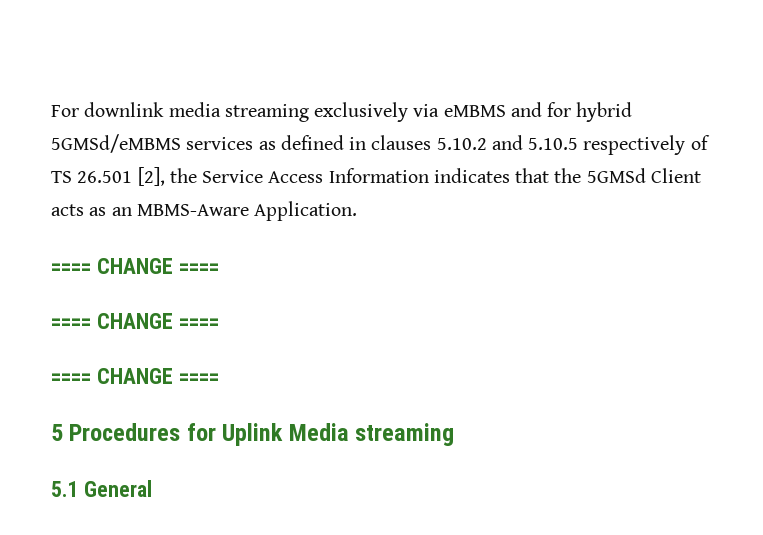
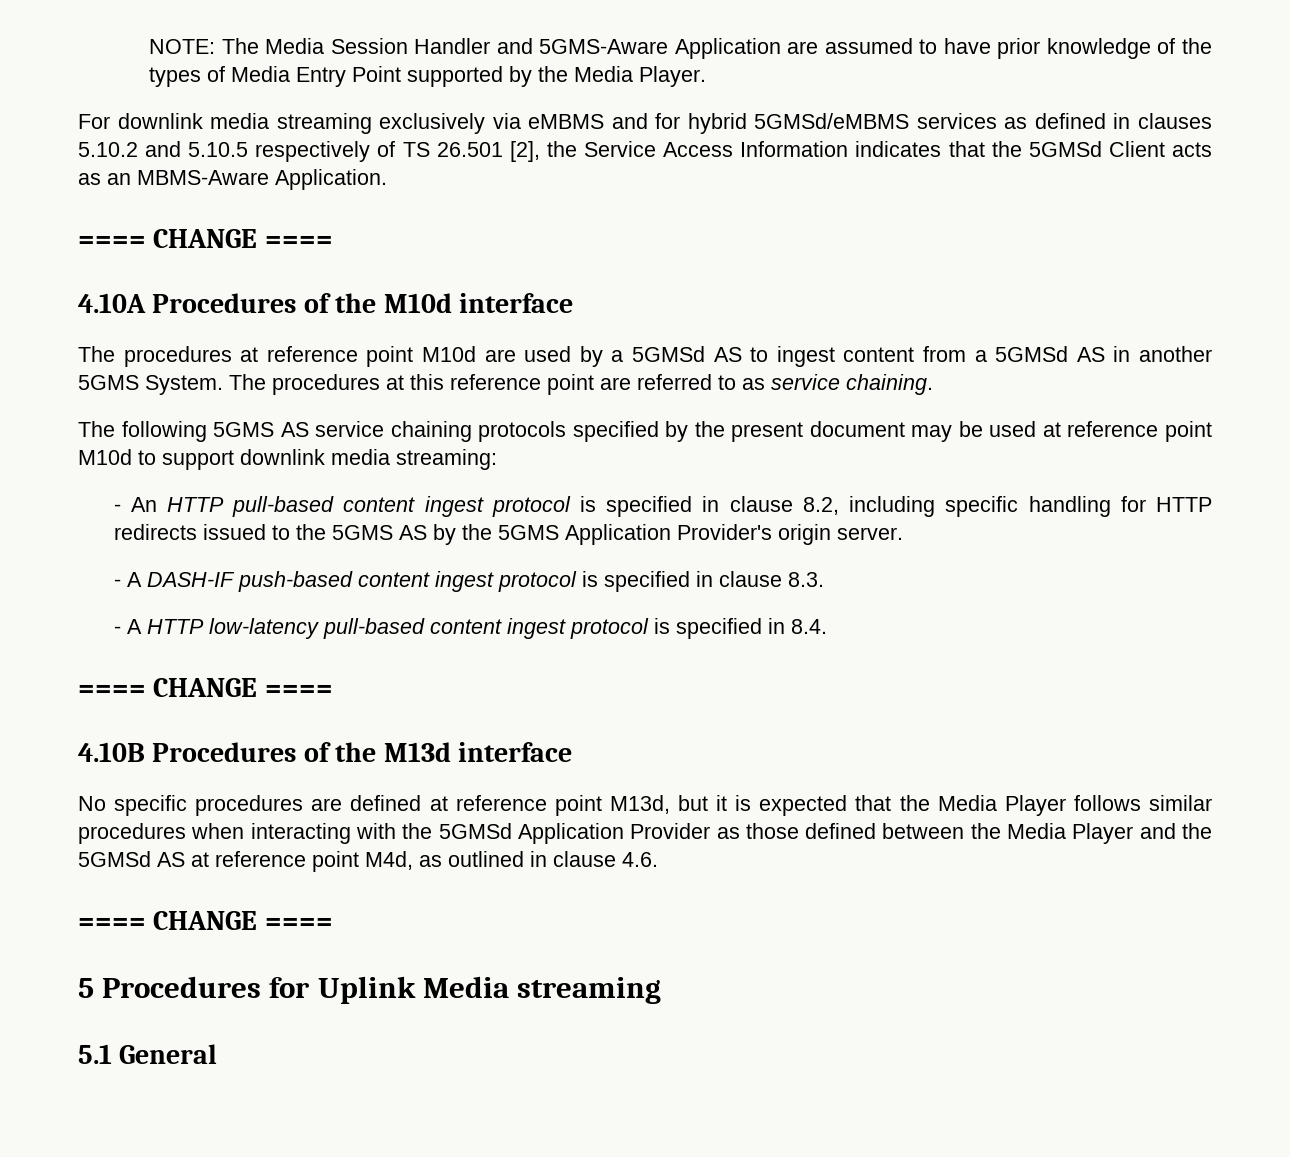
+ NOTE: The Media Session Handler and 5GMS-Aware Application are assumed to have prior knowledge of the types of Media Entry Point supported by the Media Player.
  For downlink media streaming exclusively via eMBMS and for hybrid 5GMSd/eMBMS services as defined in clauses 5.10.2 and 5.10.5 respectively of TS 26.501 [2], the Service Access Information indicates that the 5GMSd Client acts as an MBMS-Aware Application.
  ==== CHANGE ====
+ 4.10A Procedures of the M10d interface
+ The procedures at reference point M10d are used by a 5GMSd AS to ingest content from a 5GMSd AS in another 5GMS System. The procedures at this reference point are referred to as service chaining.
+ The following 5GMS AS service chaining protocols specified by the present document may be used at reference point M10d to support downlink media streaming:
+ - An HTTP pull-based content ingest protocol is specified in clause 8.2, including specific handling for HTTP redirects issued to the 5GMS AS by the 5GMS Application Provider's origin server.
+ - A DASH-IF push-based content ingest protocol is specified in clause 8.3.
+ - A HTTP low-latency pull-based content ingest protocol is specified in 8.4.
  ==== CHANGE ====
+ 4.10B Procedures of the M13d interface
+ No specific procedures are defined at reference point M13d, but it is expected that the Media Player follows similar procedures when interacting with the 5GMSd Application Provider as those defined between the Media Player and the 5GMSd AS at reference point M4d, as outlined in clause 4.6.

